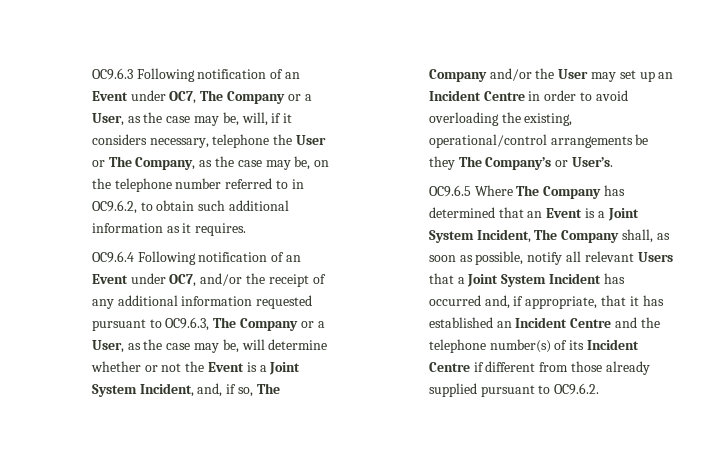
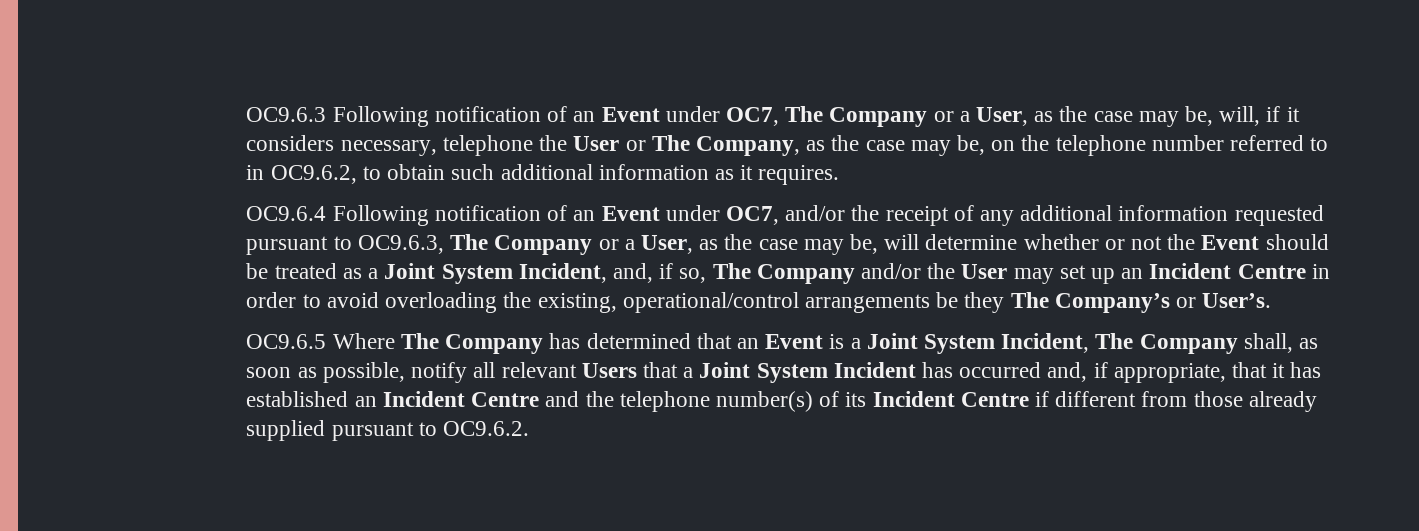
- OC9.6.4 Following notification of an Event under OC7, and/or the receipt of any additional information requested pursuant to OC9.6.3, The Company or a User, as the case may be, will determine whether or not the Event is a Joint System Incident, and, if so, The Company and/or the User may set up an Incident Centre in order to avoid overloading the existing, operational/control arrangements be they The Company’s or User’s.
+ OC9.6.4 Following notification of an Event under OC7, and/or the receipt of any additional information requested pursuant to OC9.6.3, The Company or a User, as the case may be, will determine whether or not the Event should be treated as a Joint System Incident, and, if so, The Company and/or the User may set up an Incident Centre in order to avoid overloading the existing, operational/control arrangements be they The Company’s or User’s.

